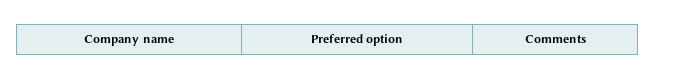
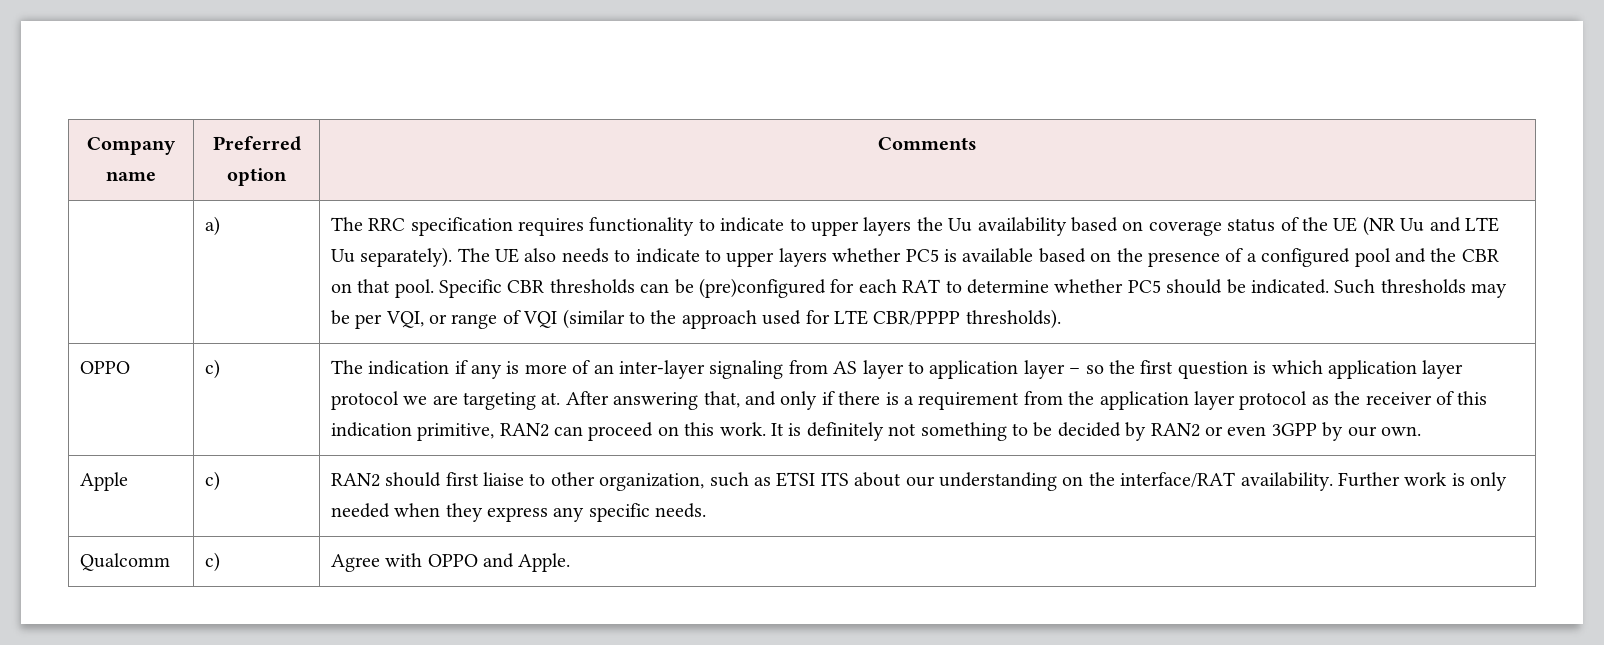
+ a) | The RRC specification requires functionality to indicate to upper layers the Uu availability based on coverage status of the UE (NR Uu and LTE Uu separately). The UE also needs to indicate to upper layers whether PC5 is available based on the presence of a configured pool and the CBR on that pool. Specific CBR thresholds can be (pre)configured for each RAT to determine whether PC5 should be indicated. Such thresholds may be per VQI, or range of VQI (similar to the approach used for LTE CBR/PPPP thresholds).
+ OPPO | c) | The indication if any is more of an inter-layer signaling from AS layer to application layer – so the first question is which application layer protocol we are targeting at. After answering that, and only if there is a requirement from the application layer protocol as the receiver of this indication primitive, RAN2 can proceed on this work. It is definitely not something to be decided by RAN2 or even 3GPP by our own.
+ Apple | c) | RAN2 should first liaise to other organization, such as ETSI ITS about our understanding on the interface/RAT availability. Further work is only needed when they express any specific needs.
+ Qualcomm | c) | Agree with OPPO and Apple.

